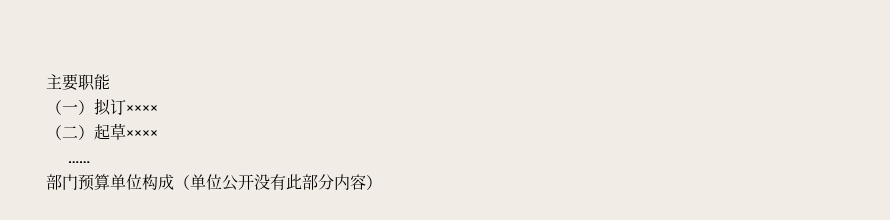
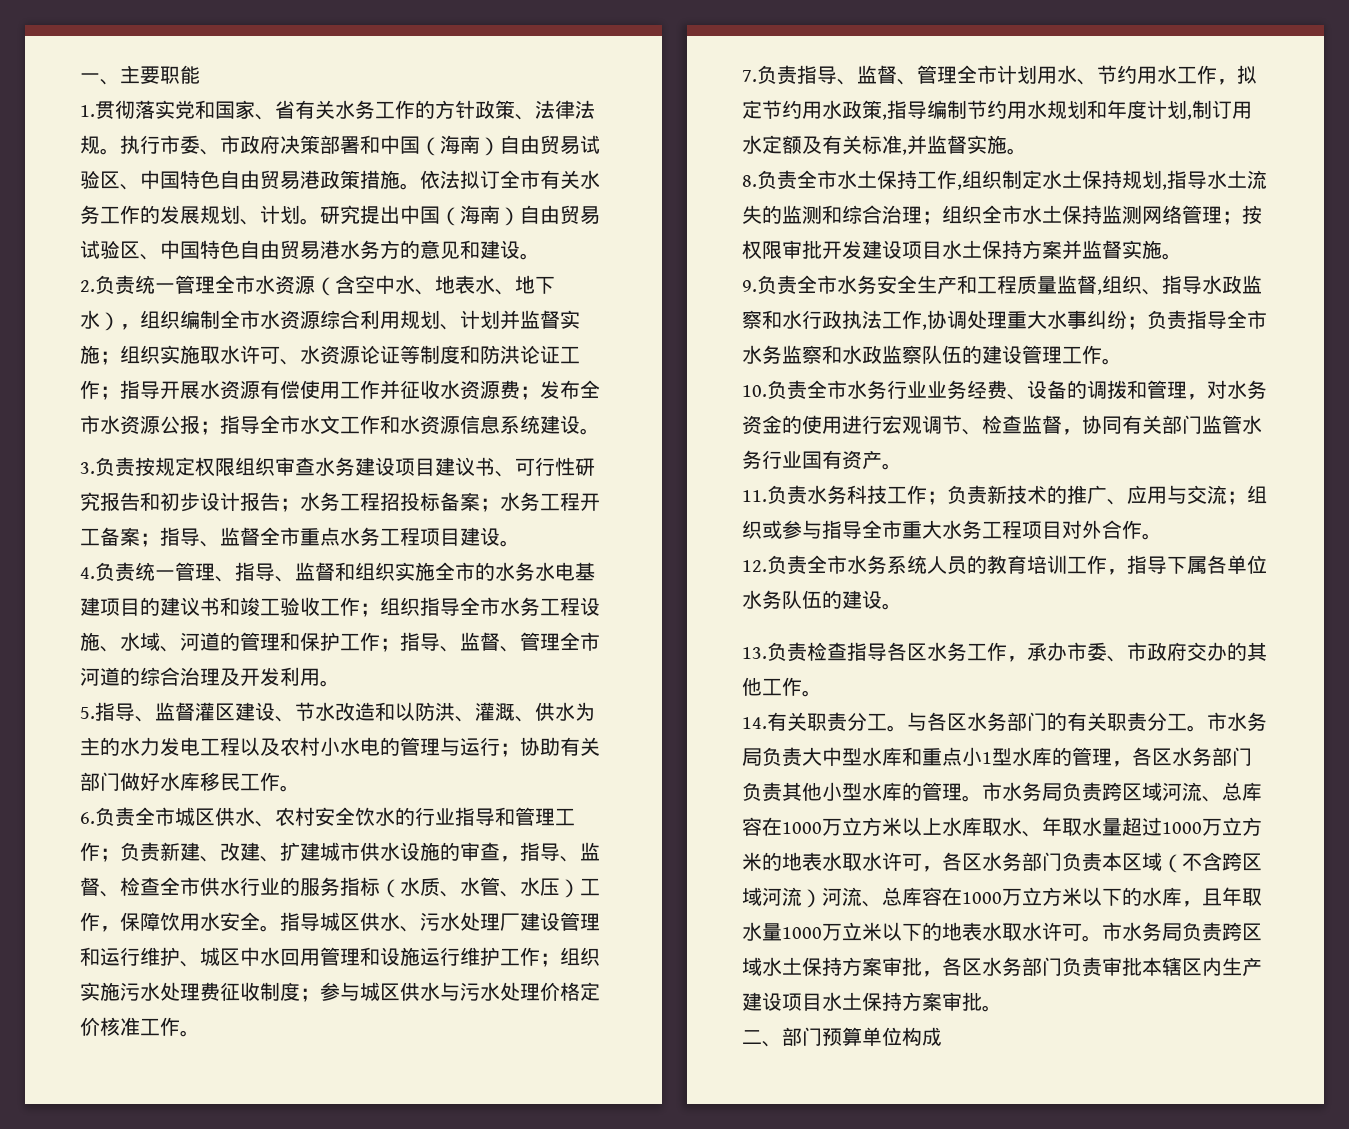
- 主要职能
+ 一、主要职能
- （一）拟订××××
- （二）起草××××
- ……
- 部门预算单位构成（单位公开没有此部分内容）
+ 1.贯彻落实党和国家、省有关水务工作的方针政策、法律法规。执行市委、市政府决策部署和中国（海南）自由贸易试验区、中国特色自由贸易港政策措施。依法拟订全市有关水务工作的发展规划、计划。研究提出中国（海南）自由贸易试验区、中国特色自由贸易港水务方的意见和建设。
+ 2.负责统一管理全市水资源（含空中水、地表水、地下水），组织编制全市水资源综合利用规划、计划并监督实施；组织实施取水许可、水资源论证等制度和防洪论证工作；指导开展水资源有偿使用工作并征收水资源费；发布全市水资源公报；指导全市水文工作和水资源信息系统建设。
+ 3.负责按规定权限组织审查水务建设项目建议书、可行性研究报告和初步设计报告；水务工程招投标备案；水务工程开工备案；指导、监督全市重点水务工程项目建设。
+ 4.负责统一管理、指导、监督和组织实施全市的水务水电基建项目的建议书和竣工验收工作；组织指导全市水务工程设施、水域、河道的管理和保护工作；指导、监督、管理全市河道的综合治理及开发利用。
+ 5.指导、监督灌区建设、节水改造和以防洪、灌溉、供水为主的水力发电工程以及农村小水电的管理与运行；协助有关部门做好水库移民工作。
+ 6.负责全市城区供水、农村安全饮水的行业指导和管理工作；负责新建、改建、扩建城市供水设施的审查，指导、监督、检查全市供水行业的服务指标（水质、水管、水压）工作，保障饮用水安全。指导城区供水、污水处理厂建设管理和运行维护、城区中水回用管理和设施运行维护工作；组织实施污水处理费征收制度；参与城区供水与污水处理价格定价核准工作。
+ 7.负责指导、监督、管理全市计划用水、节约用水工作，拟定节约用水政策,指导编制节约用水规划和年度计划,制订用水定额及有关标准,并监督实施。
+ 8.负责全市水土保持工作,组织制定水土保持规划,指导水土流失的监测和综合治理；组织全市水土保持监测网络管理；按权限审批开发建设项目水土保持方案并监督实施。
+ 9.负责全市水务安全生产和工程质量监督,组织、指导水政监察和水行政执法工作,协调处理重大水事纠纷；负责指导全市水务监察和水政监察队伍的建设管理工作。
+ 10.负责全市水务行业业务经费、设备的调拨和管理，对水务资金的使用进行宏观调节、检查监督，协同有关部门监管水务行业国有资产。
+ 11.负责水务科技工作；负责新技术的推广、应用与交流；组织或参与指导全市重大水务工程项目对外合作。
+ 12.负责全市水务系统人员的教育培训工作，指导下属各单位水务队伍的建设。
+ 13.负责检查指导各区水务工作，承办市委、市政府交办的其他工作。
+ 14.有关职责分工。与各区水务部门的有关职责分工。市水务局负责大中型水库和重点小1型水库的管理，各区水务部门负责其他小型水库的管理。市水务局负责跨区域河流、总库容在1000万立方米以上水库取水、年取水量超过1000万立方米的地表水取水许可，各区水务部门负责本区域（不含跨区域河流）河流、总库容在1000万立方米以下的水库，且年取水量1000万立米以下的地表水取水许可。市水务局负责跨区域水土保持方案审批，各区水务部门负责审批本辖区内生产建设项目水土保持方案审批。
+ 二、部门预算单位构成

